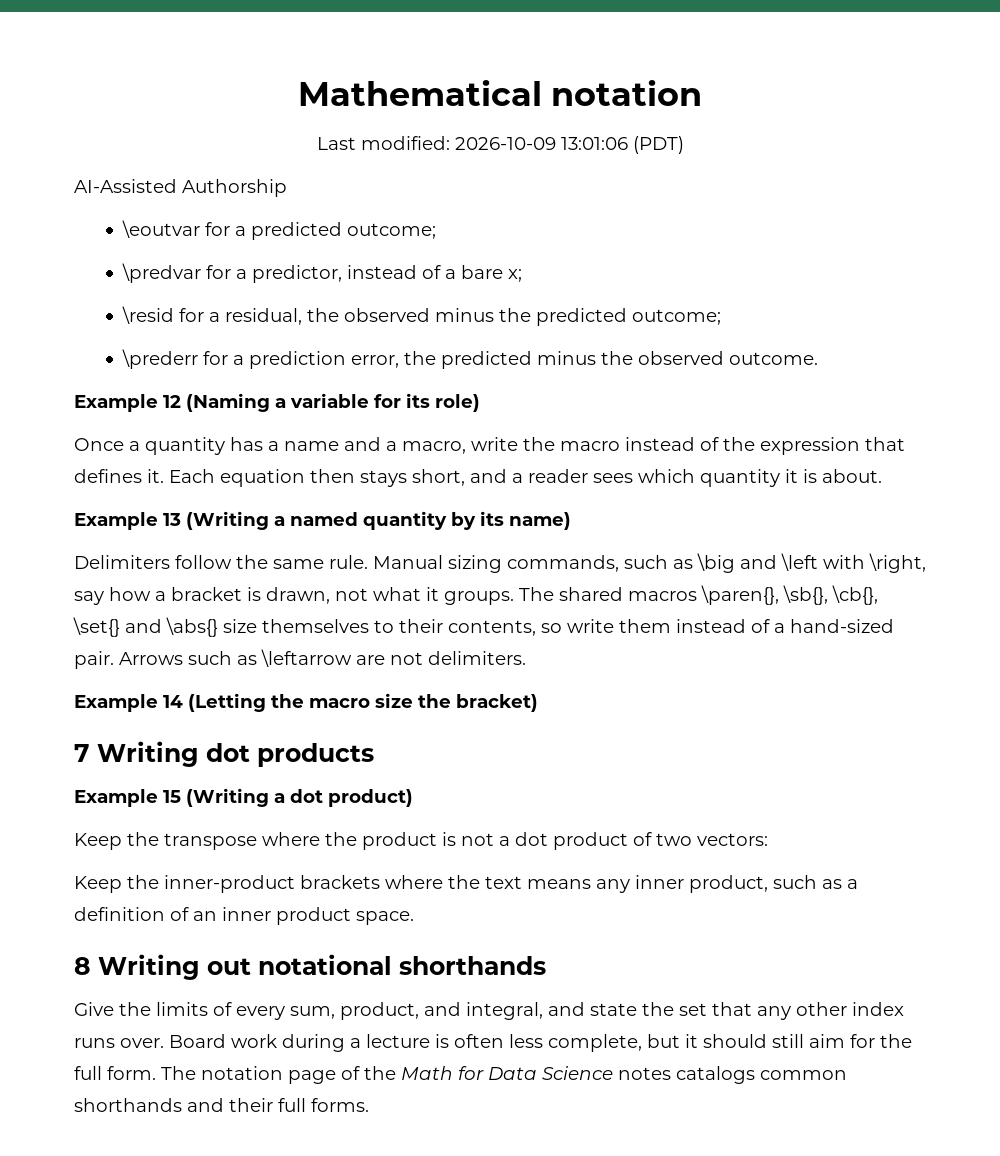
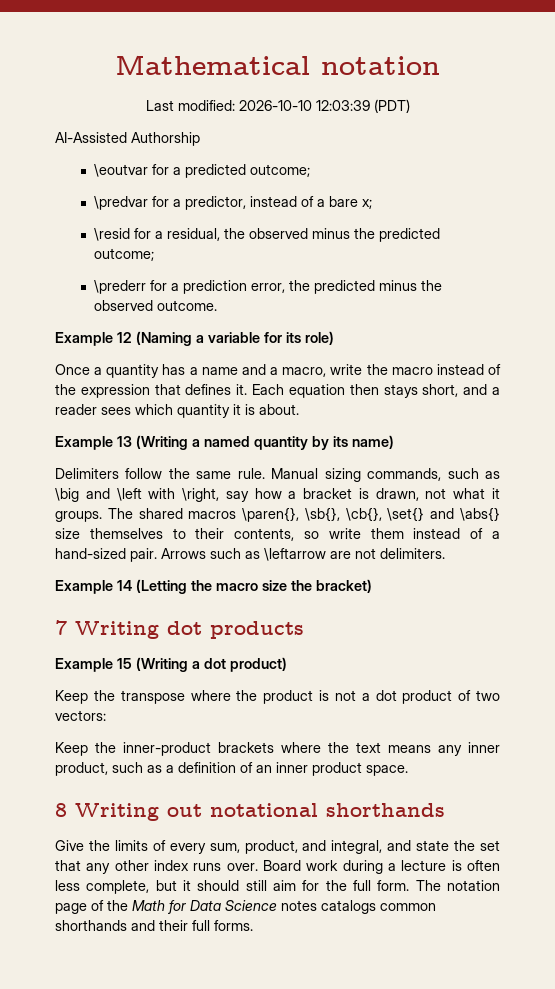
- Last modified: 2026-10-09 13:01:06 (PDT)
+ Last modified: 2026-10-10 12:03:39 (PDT)

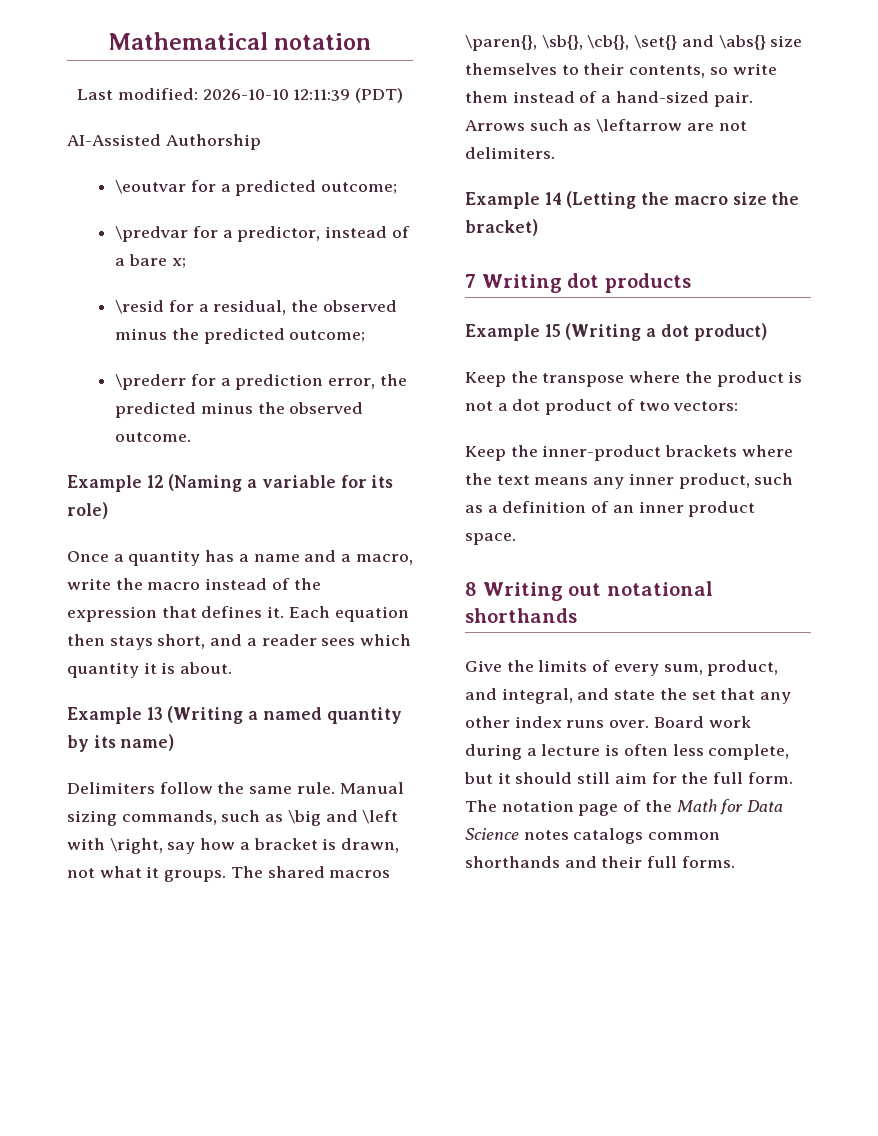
- Last modified: 2026-10-10 12:03:39 (PDT)
+ Last modified: 2026-10-10 12:11:39 (PDT)

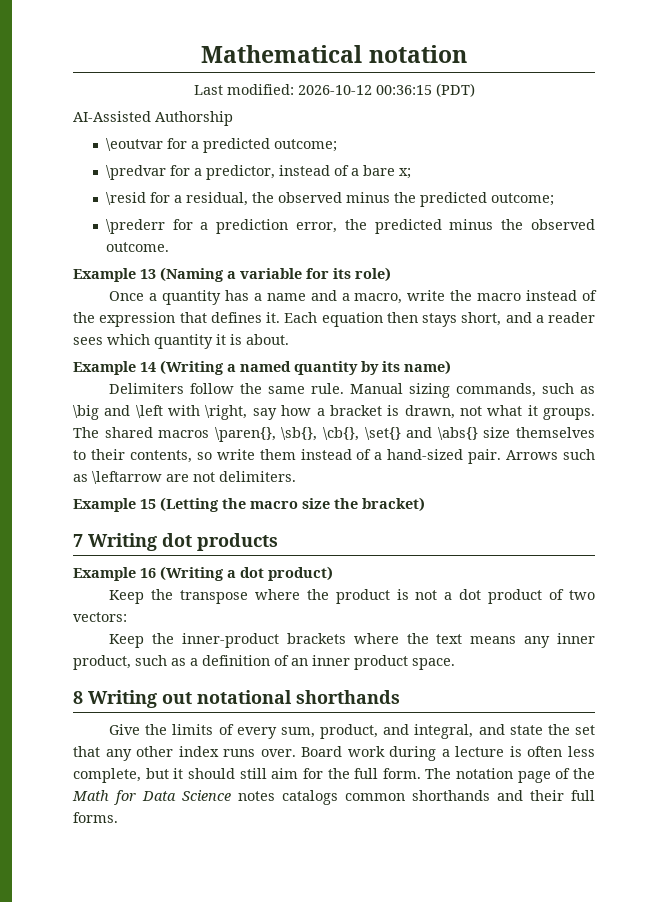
- Last modified: 2026-10-10 12:11:39 (PDT)
+ Last modified: 2026-10-12 00:36:15 (PDT)
- Example 12 (Naming a variable for its role)
+ Example 13 (Naming a variable for its role)
- Example 13 (Writing a named quantity by its name)
+ Example 14 (Writing a named quantity by its name)
- Example 14 (Letting the macro size the bracket)
+ Example 15 (Letting the macro size the bracket)
- Example 15 (Writing a dot product)
+ Example 16 (Writing a dot product)

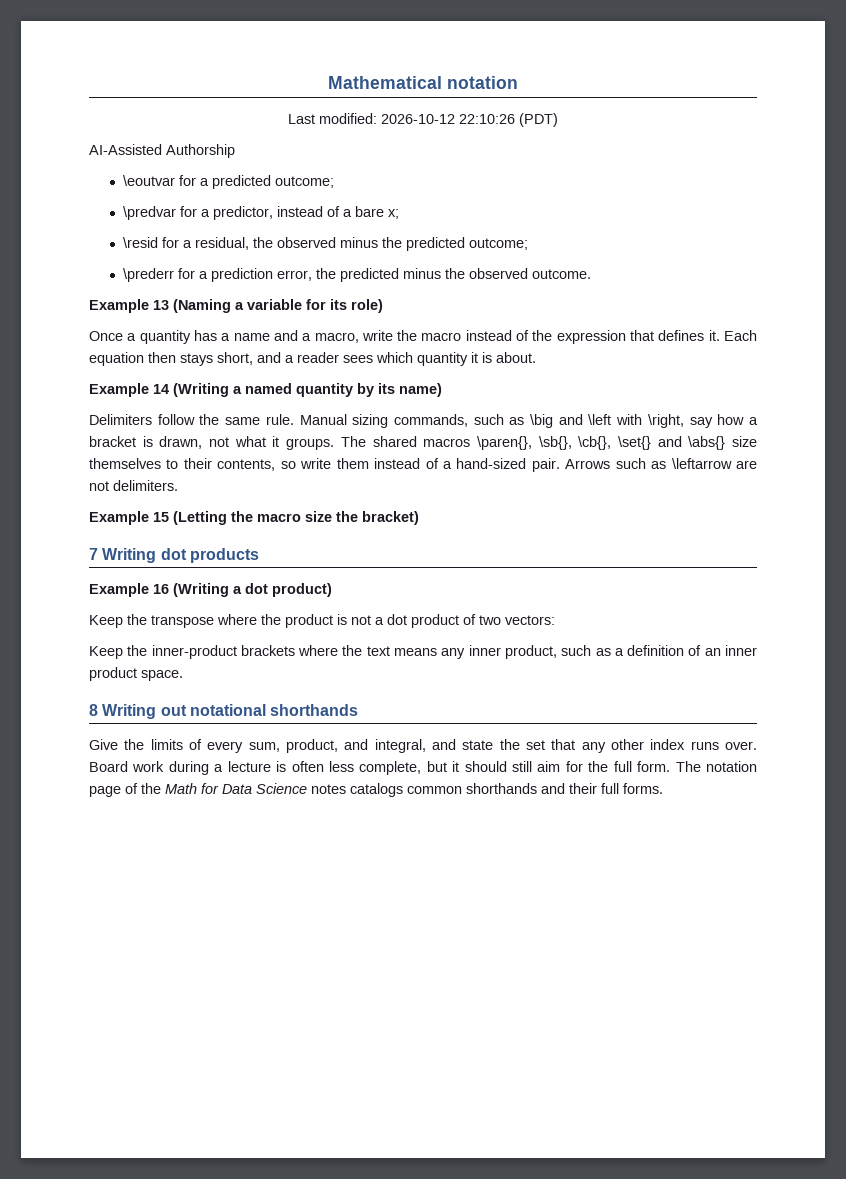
- Last modified: 2026-10-12 00:36:15 (PDT)
+ Last modified: 2026-10-12 22:10:26 (PDT)

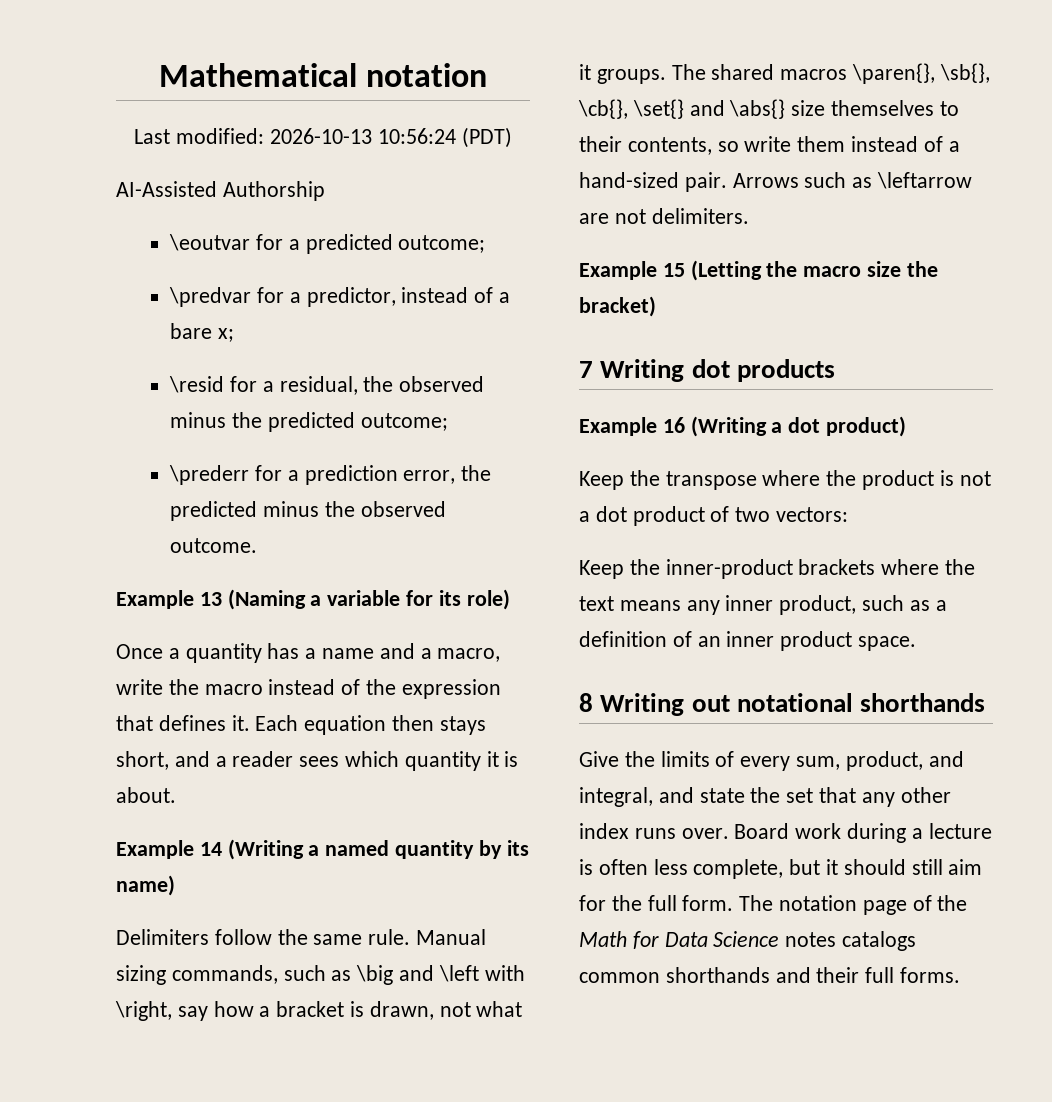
- Last modified: 2026-10-12 22:10:26 (PDT)
+ Last modified: 2026-10-13 10:56:24 (PDT)

